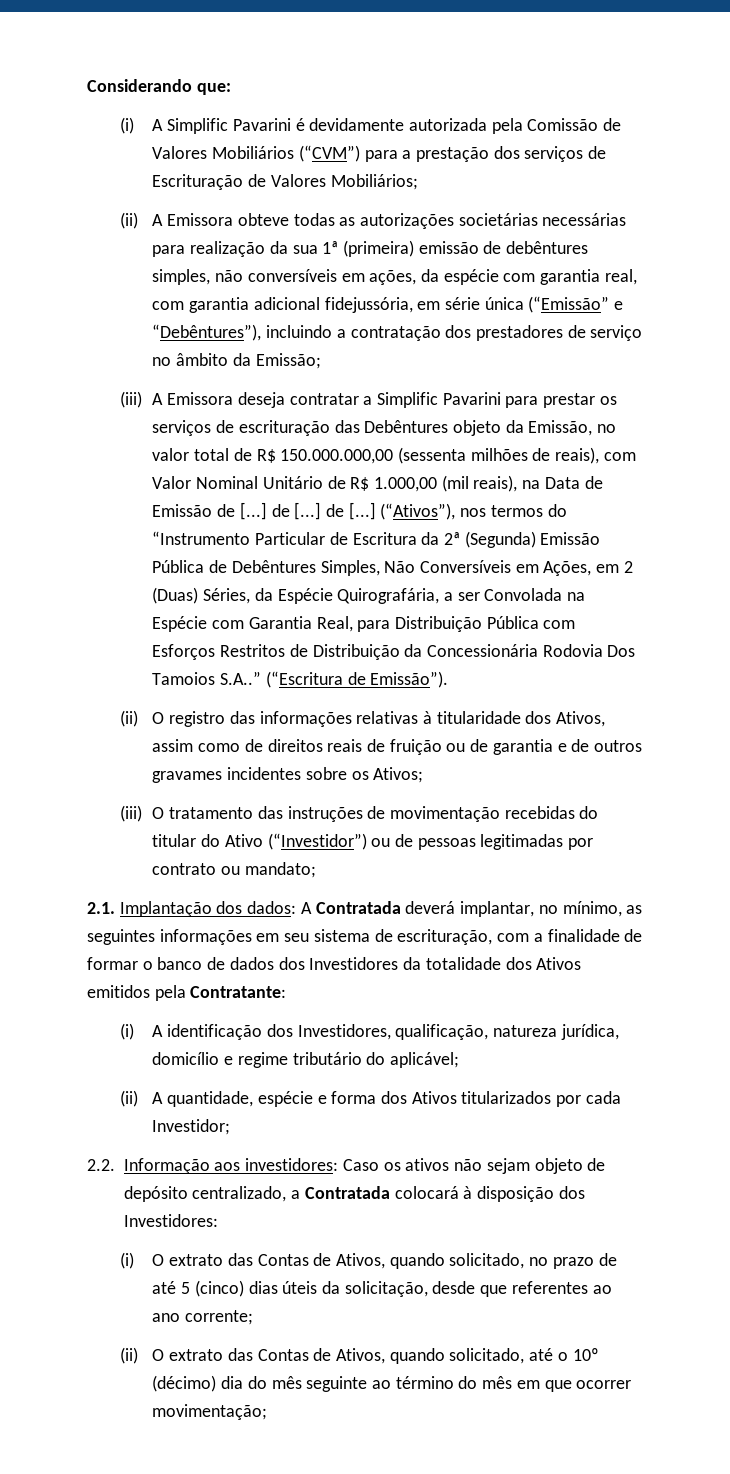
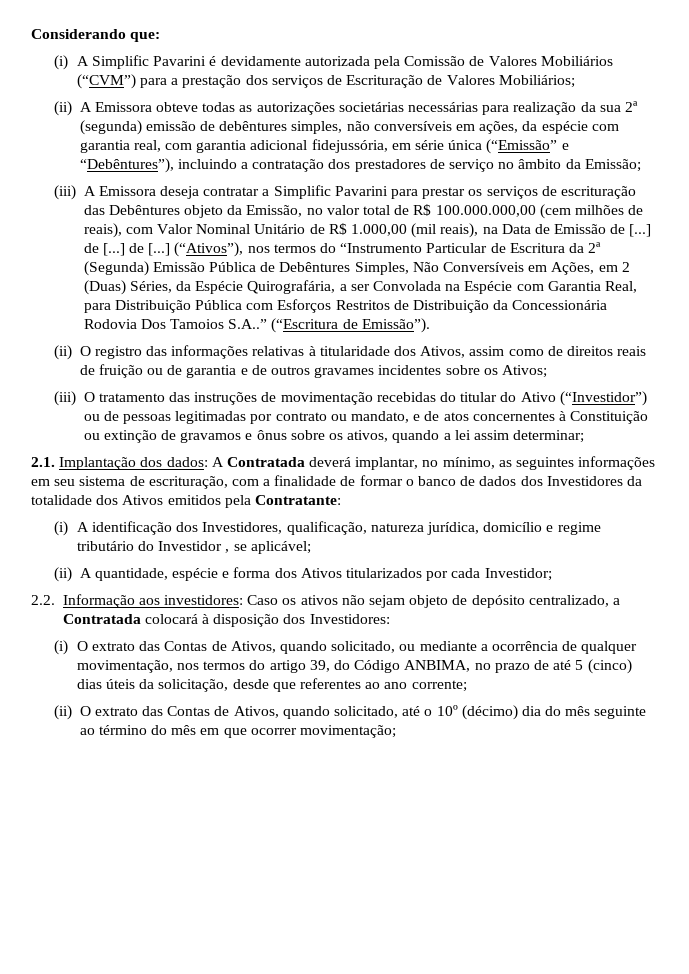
- (ii) A Emissora obteve todas as autorizações societárias necessárias para realização da sua 1ª (primeira) emissão de debêntures simples, não conversíveis em ações, da espécie com garantia real, com garantia adicional fidejussória, em série única (“Emissão” e “Debêntures”), incluindo a contratação dos prestadores de serviço no âmbito da Emissão;
+ (ii) A Emissora obteve todas as autorizações societárias necessárias para realização da sua 2ª (segunda) emissão de debêntures simples, não conversíveis em ações, da espécie com garantia real, com garantia adicional fidejussória, em série única (“Emissão” e “Debêntures”), incluindo a contratação dos prestadores de serviço no âmbito da Emissão;
- (iii) A Emissora deseja contratar a Simplific Pavarini para prestar os serviços de escrituração das Debêntures objeto da Emissão, no valor total de R$ 150.000.000,00 (sessenta milhões de reais), com Valor Nominal Unitário de R$ 1.000,00 (mil reais), na Data de Emissão de [...] de [...] de [...]
+ (iii) A Emissora deseja contratar a Simplific Pavarini para prestar os serviços de escrituração das Debêntures objeto da Emissão, no valor total de R$ 100.000.000,00 (cem milhões de reais), com Valor Nominal Unitário de R$ 1.000,00 (mil reais), na Data de Emissão de [...] de [...] de [...]
- (iii) O tratamento das instruções de movimentação recebidas do titular do Ativo (“Investidor”) ou de pessoas legitimadas por contrato ou mandato;
+ (iii) O tratamento das instruções de movimentação recebidas do titular do Ativo (“Investidor”) ou de pessoas legitimadas por contrato ou mandato, e de atos concernentes à Constituição ou extinção de gravamos e ônus sobre os ativos, quando a lei assim determinar;
- (i) A identificação dos Investidores, qualificação, natureza jurídica, domicílio e regime tributário do aplicável;
+ (i) A identificação dos Investidores, qualificação, natureza jurídica, domicílio e regime tributário do Investidor , se aplicável;
- (i) O extrato das Contas de Ativos, quando solicitado, no prazo de até 5 (cinco) dias úteis da solicitação, desde que referentes ao ano corrente;
+ (i) O extrato das Contas de Ativos, quando solicitado, ou mediante a ocorrência de qualquer movimentação, nos termos do artigo 39, do Código ANBIMA, no prazo de até 5 (cinco) dias úteis da solicitação, desde que referentes ao ano corrente;

